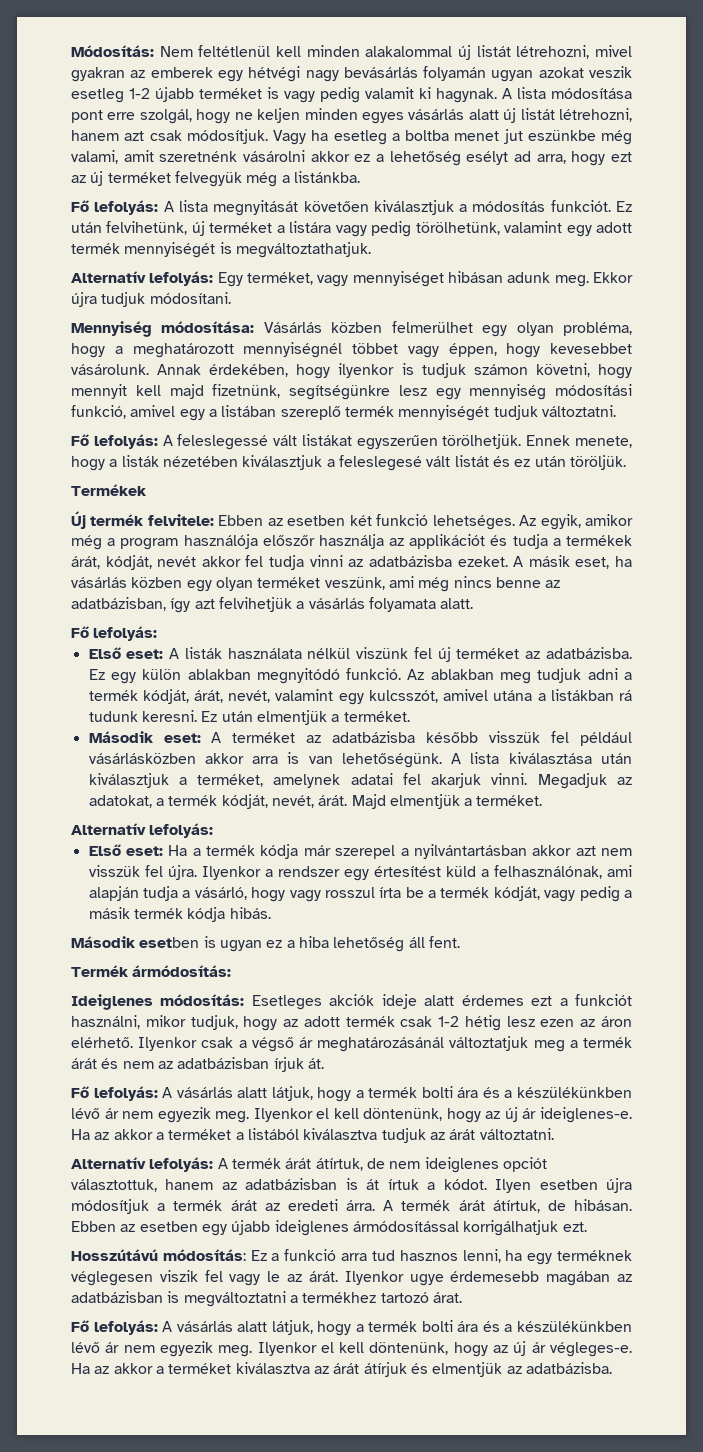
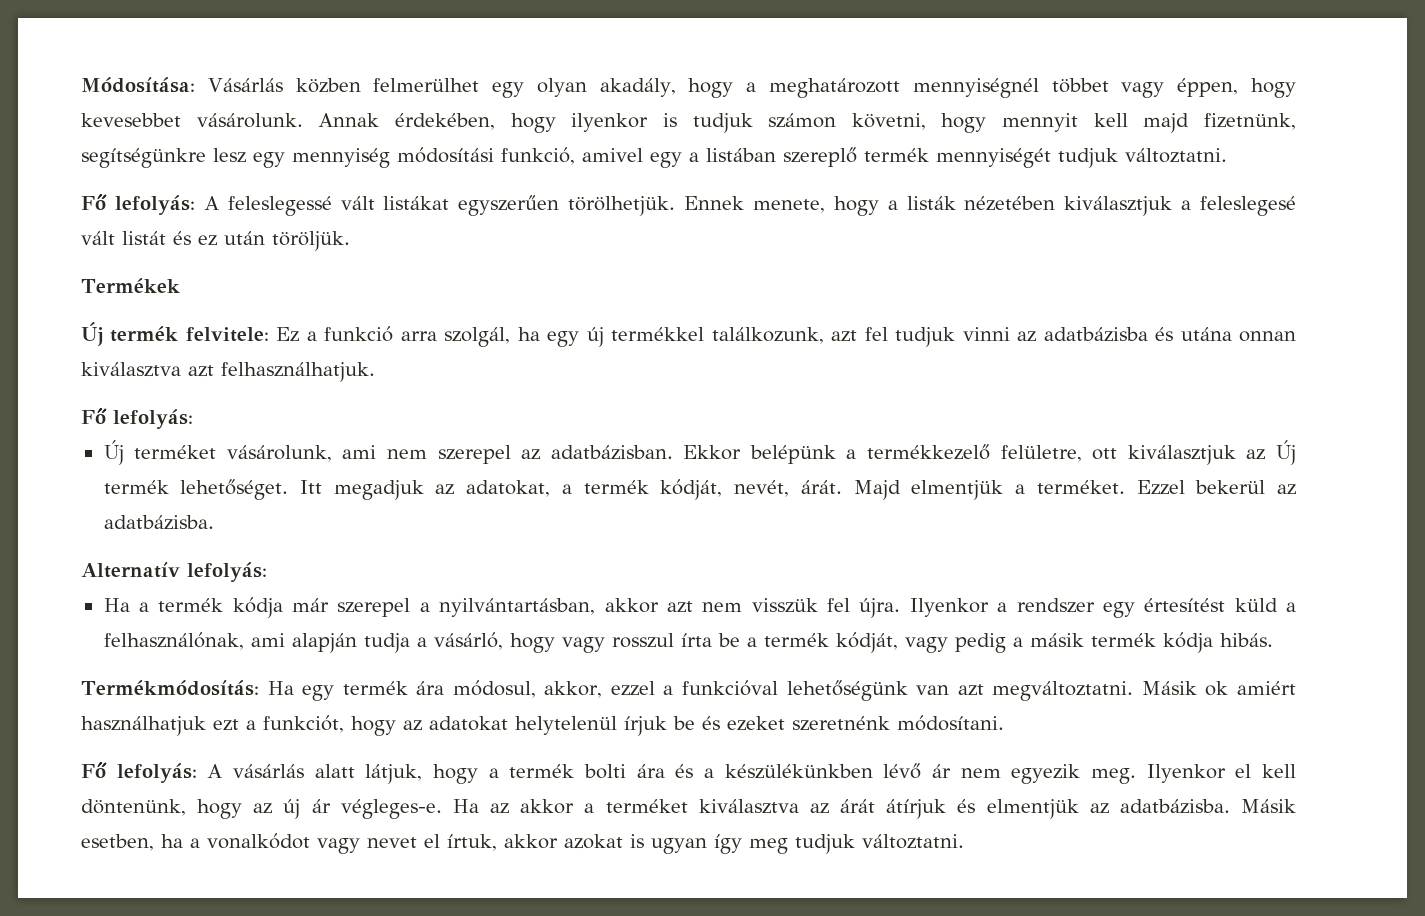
- Módosítás: Nem feltétlenül kell minden alakalommal új listát létrehozni, mivel gyakran az emberek egy hétvégi nagy bevásárlás folyamán ugyan azokat veszik esetleg 1-2 újabb terméket is vagy pedig valamit ki hagynak. A lista módosítása pont erre szolgál, hogy ne keljen minden egyes vásárlás alatt új listát létrehozni, hanem azt csak módosítjuk. Vagy ha esetleg a boltba menet jut eszünkbe még valami, amit szeretnénk vásárolni akkor ez a lehetőség esélyt ad arra, hogy ezt az új terméket felvegyük még a listánkba.
- Fő lefolyás: A lista megnyitását követően kiválasztjuk a módosítás funkciót. Ez után felvihetünk, új terméket a listára vagy pedig törölhetünk, valamint egy adott termék mennyiségét is megváltoztathatjuk.
- Alternatív lefolyás: Egy terméket, vagy mennyiséget hibásan adunk meg. Ekkor újra tudjuk módosítani.
- Mennyiség módosítása: Vásárlás közben felmerülhet egy olyan probléma, hogy a meghatározott mennyiségnél többet vagy éppen, hogy kevesebbet vásárolunk.
+ Módosítása: Vásárlás közben felmerülhet egy olyan akadály, hogy a meghatározott mennyiségnél többet vagy éppen, hogy kevesebbet vásárolunk.
- Új termék felvitele: Ebben az esetben két funkció lehetséges. Az egyik, amikor még a program használója előszőr használja az applikációt és tudja a termékek árát, kódját, nevét akkor fel tudja vinni az adatbázisba ezeket. A másik eset, ha vásárlás közben egy olyan terméket veszünk, ami még nincs benne az adatbázisban, így azt felvihetjük a vásárlás folyamata alatt.
+ Új termék felvitele: Ez a funkció arra szolgál, ha egy új termékkel találkozunk, azt fel tudjuk vinni az adatbázisba és utána onnan kiválasztva azt felhasználhatjuk.
  Fő lefolyás:
- Első eset: A listák használata nélkül viszünk fel új terméket az adatbázisba. Ez egy külön ablakban megnyitódó funkció. Az ablakban meg tudjuk adni a termék kódját, árát, nevét, valamint egy kulcsszót, amivel utána a listákban rá tudunk keresni. Ez után elmentjük a terméket.
- Második eset: A terméket az adatbázisba később visszük fel például vásárlásközben akkor arra is van lehetőségünk. A lista kiválasztása után kiválasztjuk a terméket, amelynek adatai fel akarjuk vinni. Megadjuk az adatokat, a termék kódját, nevét, árát.
+ Új terméket vásárolunk, ami nem szerepel az adatbázisban. Ekkor belépünk a termékkezelő felületre, ott kiválasztjuk az Új termék lehetőséget. Itt megadjuk az adatokat, a termék kódját, nevét, árát.
+ Ezzel bekerül az adatbázisba.
- Első eset: Ha a termék kódja már szerepel a nyilvántartásban akkor azt nem visszük fel újra.
+ Ha a termék kódja már szerepel a nyilvántartásban, akkor azt nem visszük fel újra.
- Második esetben is ugyan ez a hiba lehetőség áll fent.
- Termék ármódosítás:
- Ideiglenes módosítás: Esetleges akciók ideje alatt érdemes ezt a funkciót használni, mikor tudjuk, hogy az adott termék csak 1-2 hétig lesz ezen az áron elérhető. Ilyenkor csak a végső ár meghatározásánál változtatjuk meg a termék árát és nem az adatbázisban írjuk át.
- Fő lefolyás: A vásárlás alatt látjuk, hogy a termék bolti ára és a készülékünkben lévő ár nem egyezik meg. Ilyenkor el kell döntenünk, hogy az új ár ideiglenes-e. Ha az akkor a terméket a listából kiválasztva tudjuk az árát változtatni.
- Alternatív lefolyás: A termék árát átírtuk, de nem ideiglenes opciót választottuk, hanem az adatbázisban is át írtuk a kódot. Ilyen esetben újra módosítjuk a termék árát az eredeti árra. A termék árát átírtuk, de hibásan. Ebben az esetben egy újabb ideiglenes ármódosítással korrigálhatjuk ezt.
- Hosszútávú módosítás: Ez a funkció arra tud hasznos lenni, ha egy terméknek véglegesen viszik fel vagy le az árát. Ilyenkor ugye érdemesebb magában az adatbázisban is megváltoztatni a termékhez tartozó árat.
+ Termékmódosítás: Ha egy termék ára módosul, akkor, ezzel a funkcióval lehetőségünk van azt megváltoztatni. Másik ok amiért használhatjuk ezt a funkciót, hogy az adatokat helytelenül írjuk be és ezeket szeretnénk módosítani.
+ Másik esetben, ha a vonalkódot vagy nevet el írtuk, akkor azokat is ugyan így meg tudjuk változtatni.

